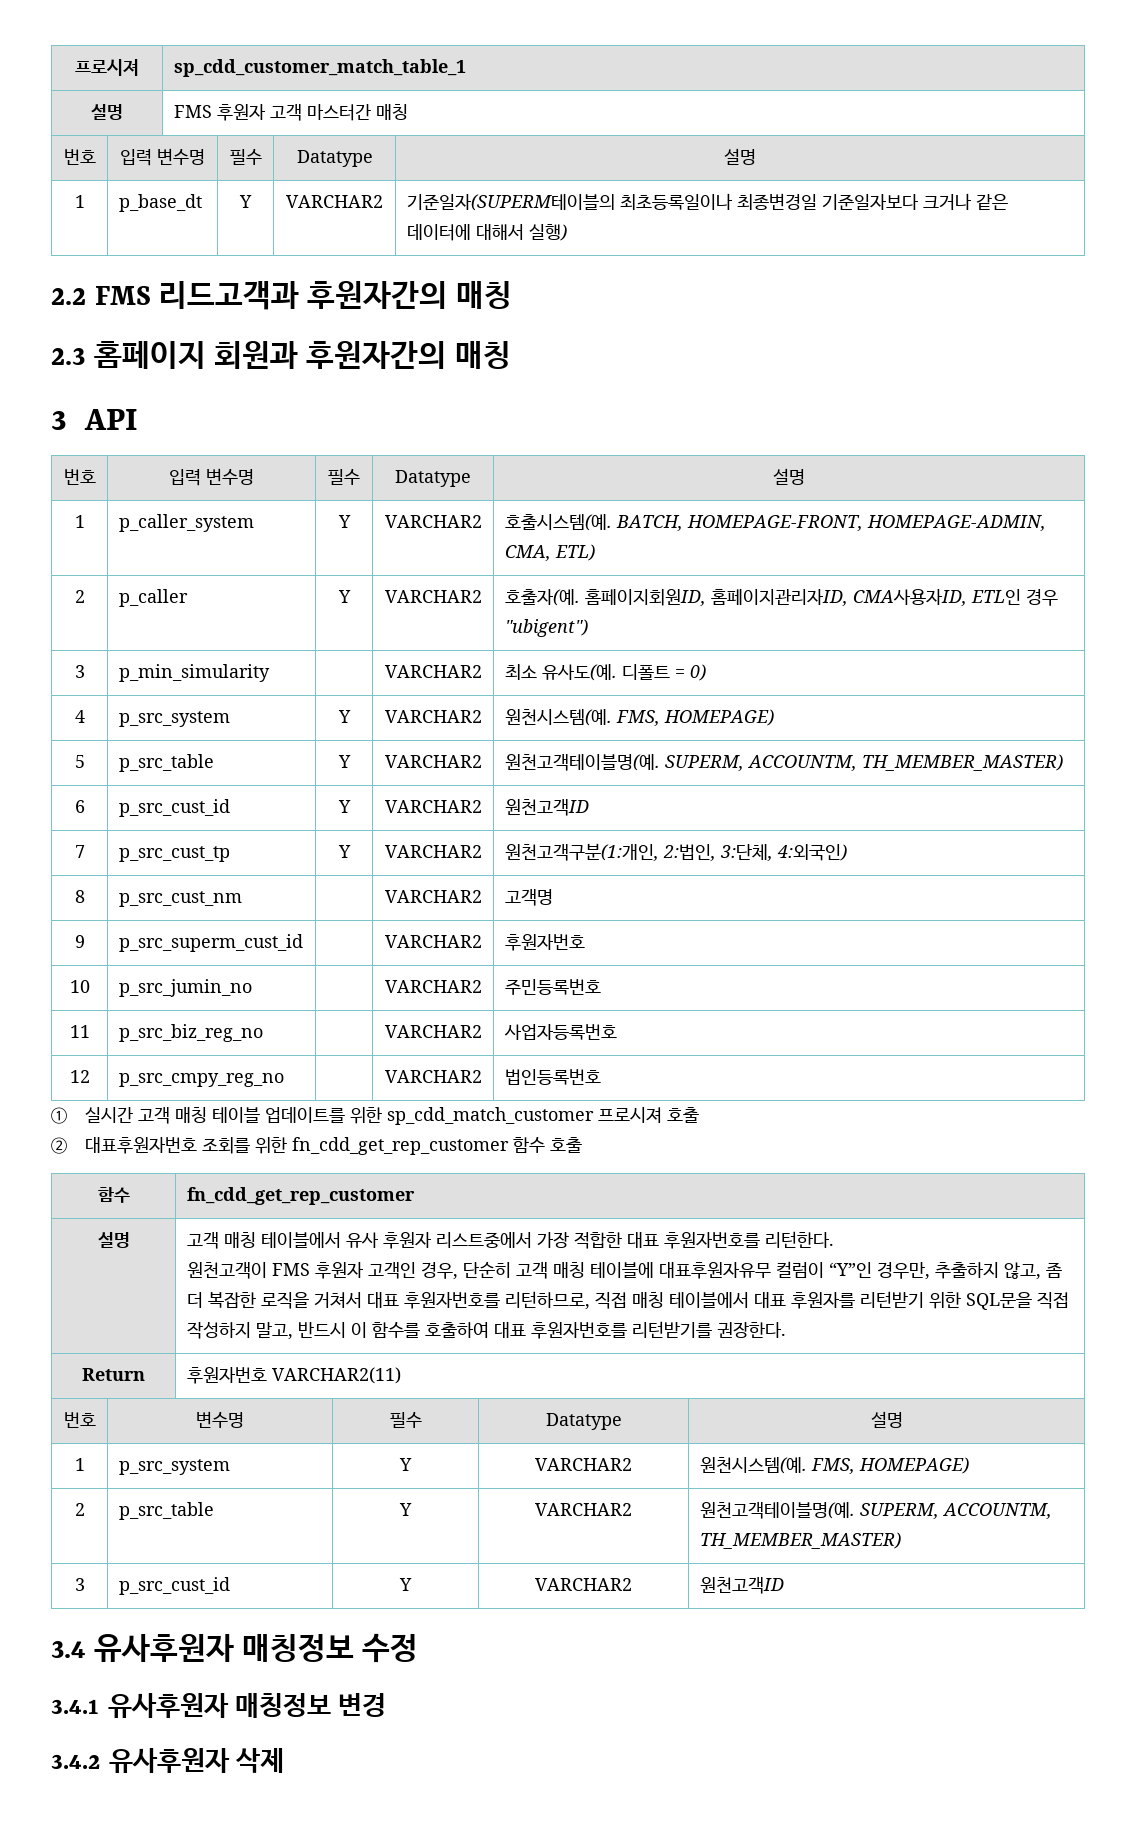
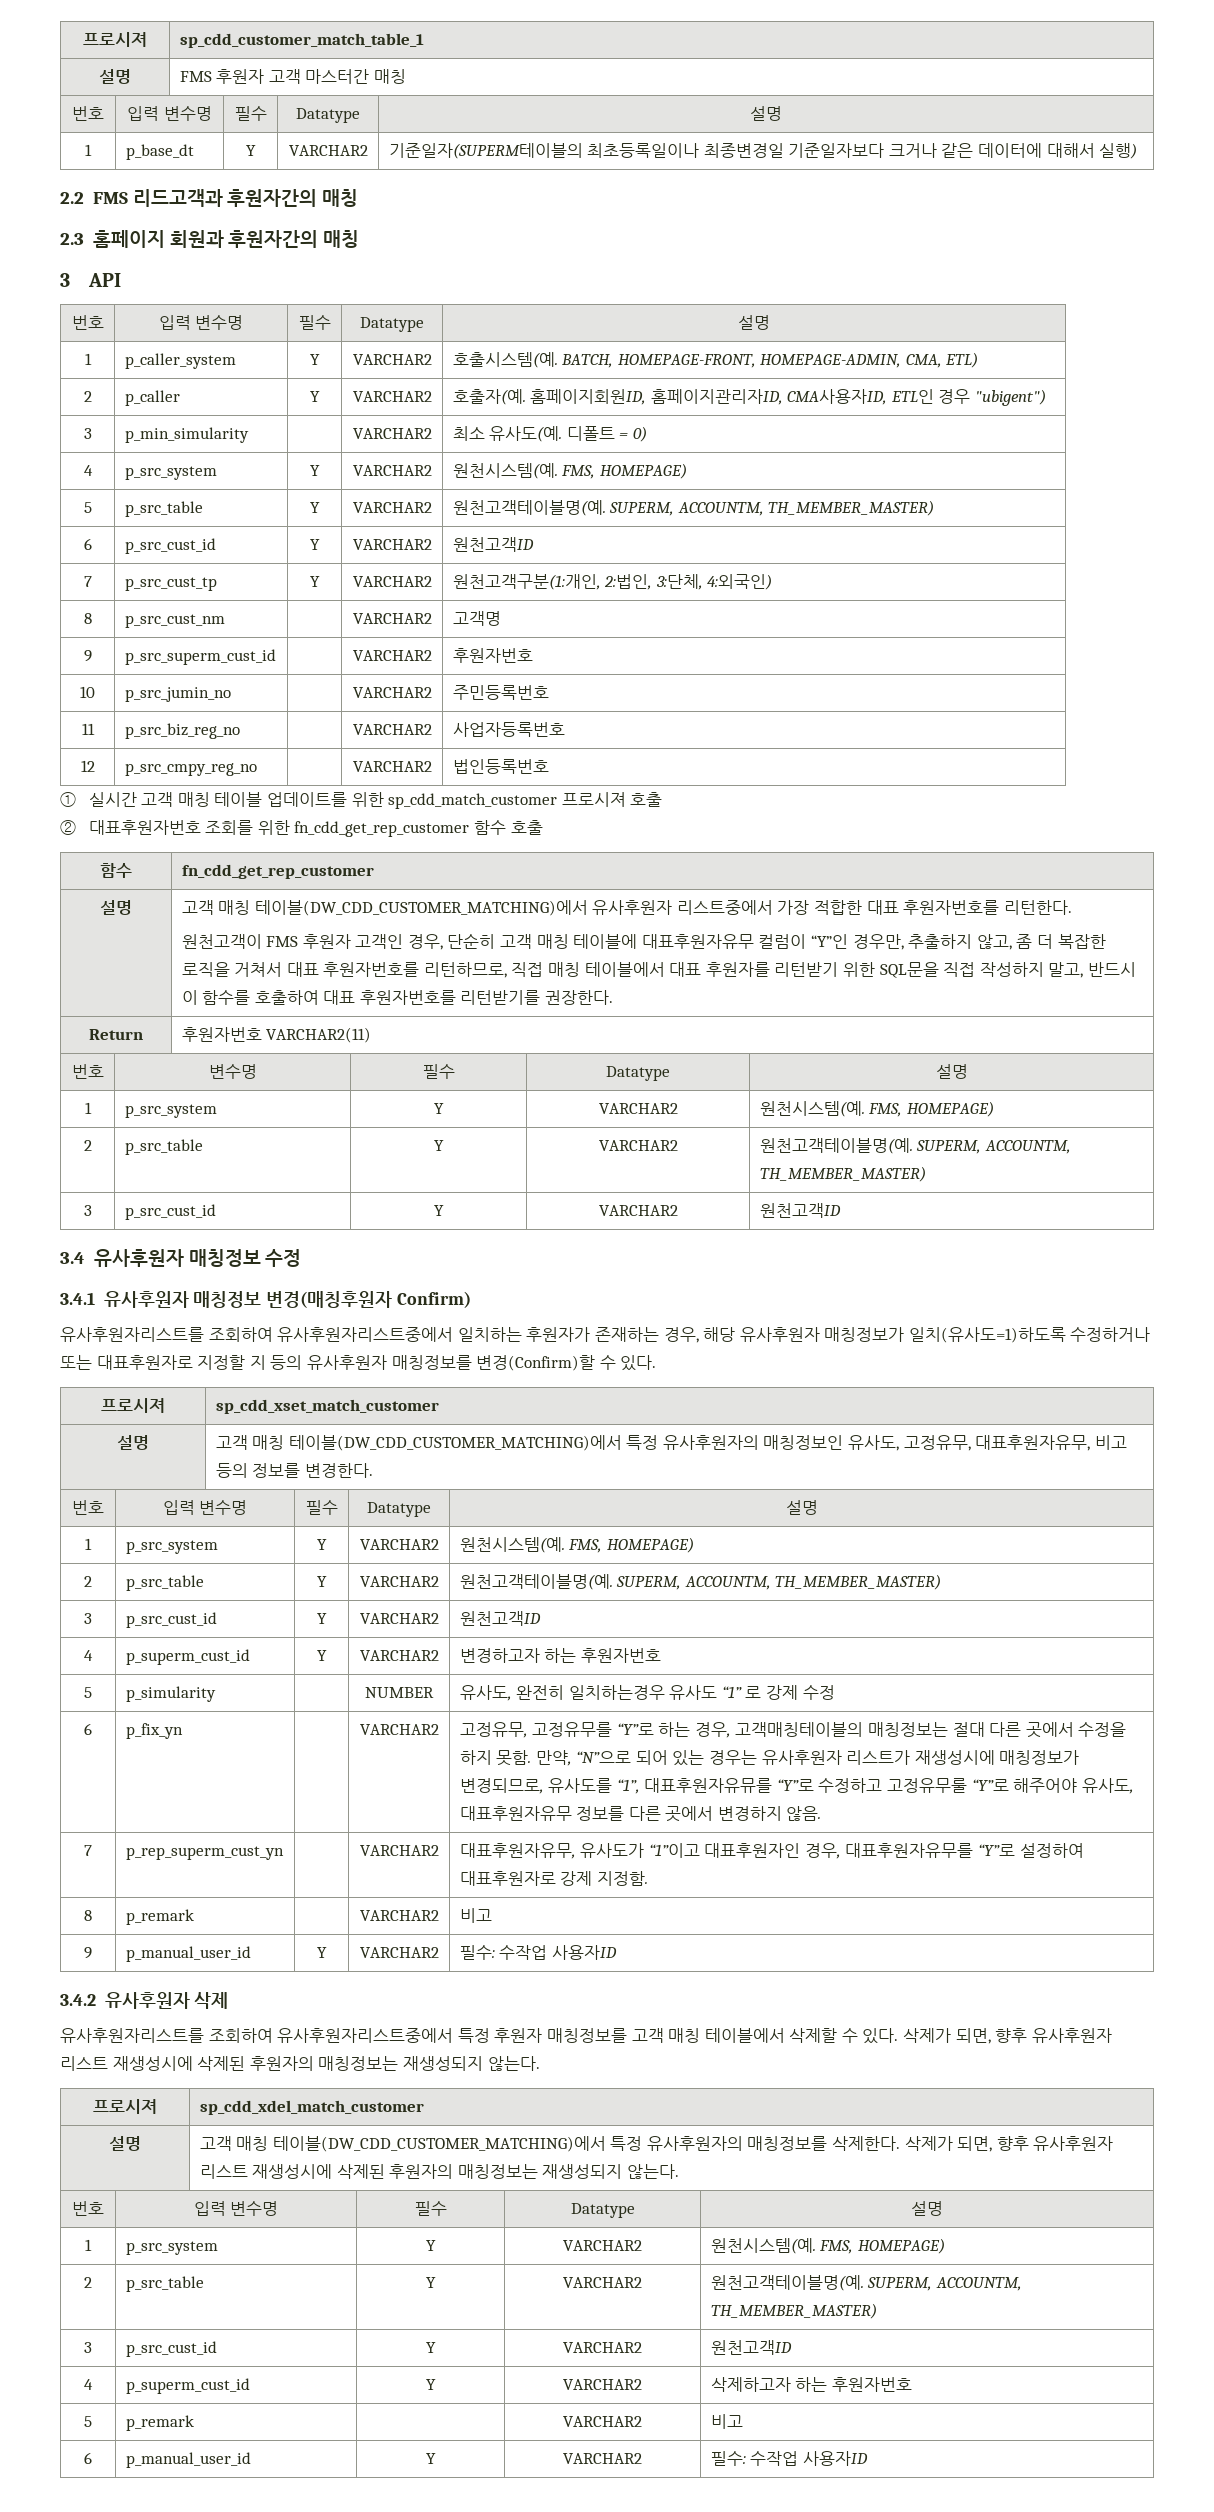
- 고객 매칭 테이블에서 유사 후원자 리스트중에서 가장 적합한 대표 후원자번호를 리턴한다.
+ 고객 매칭 테이블(DW_CDD_CUSTOMER_MATCHING)에서 유사후원자 리스트중에서 가장 적합한 대표 후원자번호를 리턴한다.
- 3.4.1 유사후원자 매칭정보 변경
+ 3.4.1 유사후원자 매칭정보 변경(매칭후원자 Confirm)
+ 유사후원자리스트를 조회하여 유사후원자리스트중에서 일치하는 후원자가 존재하는 경우, 해당 유사후원자 매칭정보가 일치(유사도=1)하도록 수정하거나 또는 대표후원자로 지정할 지 등의 유사후원자 매칭정보를 변경(Confirm)할 수 있다.
+ 프로시져 | sp_cdd_xset_match_customer
+ 설명 | 고객 매칭 테이블(DW_CDD_CUSTOMER_MATCHING)에서 특정 유사후원자의 매칭정보인 유사도, 고정유무, 대표후원자유무, 비고 등의 정보를 변경한다.
+ 번호 | 입력 변수명 | 필수 | Datatype | 설명
+ 1 | p_src_system | Y | VARCHAR2 | 원천시스템(예. FMS, HOMEPAGE)
+ 2 | p_src_table | Y | VARCHAR2 | 원천고객테이블명(예. SUPERM, ACCOUNTM, TH_MEMBER_MASTER)
+ 3 | p_src_cust_id | Y | VARCHAR2 | 원천고객ID
+ 4 | p_superm_cust_id | Y | VARCHAR2 | 변경하고자 하는 후원자번호
+ 5 | p_simularity | | NUMBER | 유사도, 완전히 일치하는경우 유사도 “1” 로 강제 수정
+ 6 | p_fix_yn | | VARCHAR2 | 고정유무, 고정유무를 “Y”로 하는 경우, 고객매칭테이블의 매칭정보는 절대 다른 곳에서 수정을 하지 못함. 만약, “N”으로 되어 있는 경우는 유사후원자 리스트가 재생성시에 매칭정보가 변경되므로, 유사도를 “1”, 대표후원자유뮤를 “Y”로 수정하고 고정유무룰 “Y”로 해주어야 유사도, 대표후원자유무 정보를 다른 곳에서 변경하지 않음.
+ 7 | p_rep_superm_cust_yn | | VARCHAR2 | 대표후원자유무, 유사도가 “1”이고 대표후원자인 경우, 대표후원자유무를 “Y”로 설정하여 대표후원자로 강제 지정함.
+ 8 | p_remark | | VARCHAR2 | 비고
+ 9 | p_manual_user_id | Y | VARCHAR2 | 필수: 수작업 사용자ID
  3.4.2 유사후원자 삭제
+ 유사후원자리스트를 조회하여 유사후원자리스트중에서 특정 후원자 매칭정보를 고객 매칭 테이블에서 삭제할 수 있다. 삭제가 되면, 향후 유사후원자 리스트 재생성시에 삭제된 후원자의 매칭정보는 재생성되지 않는다.
+ 프로시져 | sp_cdd_xdel_match_customer
+ 설명 | 고객 매칭 테이블(DW_CDD_CUSTOMER_MATCHING)에서 특정 유사후원자의 매칭정보를 삭제한다. 삭제가 되면, 향후 유사후원자 리스트 재생성시에 삭제된 후원자의 매칭정보는 재생성되지 않는다.
+ 번호 | 입력 변수명 | 필수 | Datatype | 설명
+ 1 | p_src_system | Y | VARCHAR2 | 원천시스템(예. FMS, HOMEPAGE)
+ 2 | p_src_table | Y | VARCHAR2 | 원천고객테이블명(예. SUPERM, ACCOUNTM, TH_MEMBER_MASTER)
+ 3 | p_src_cust_id | Y | VARCHAR2 | 원천고객ID
+ 4 | p_superm_cust_id | Y | VARCHAR2 | 삭제하고자 하는 후원자번호
+ 5 | p_remark | | VARCHAR2 | 비고
+ 6 | p_manual_user_id | Y | VARCHAR2 | 필수: 수작업 사용자ID

